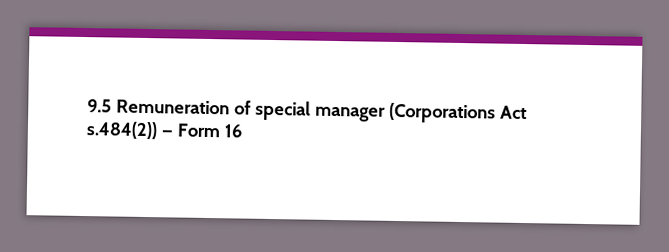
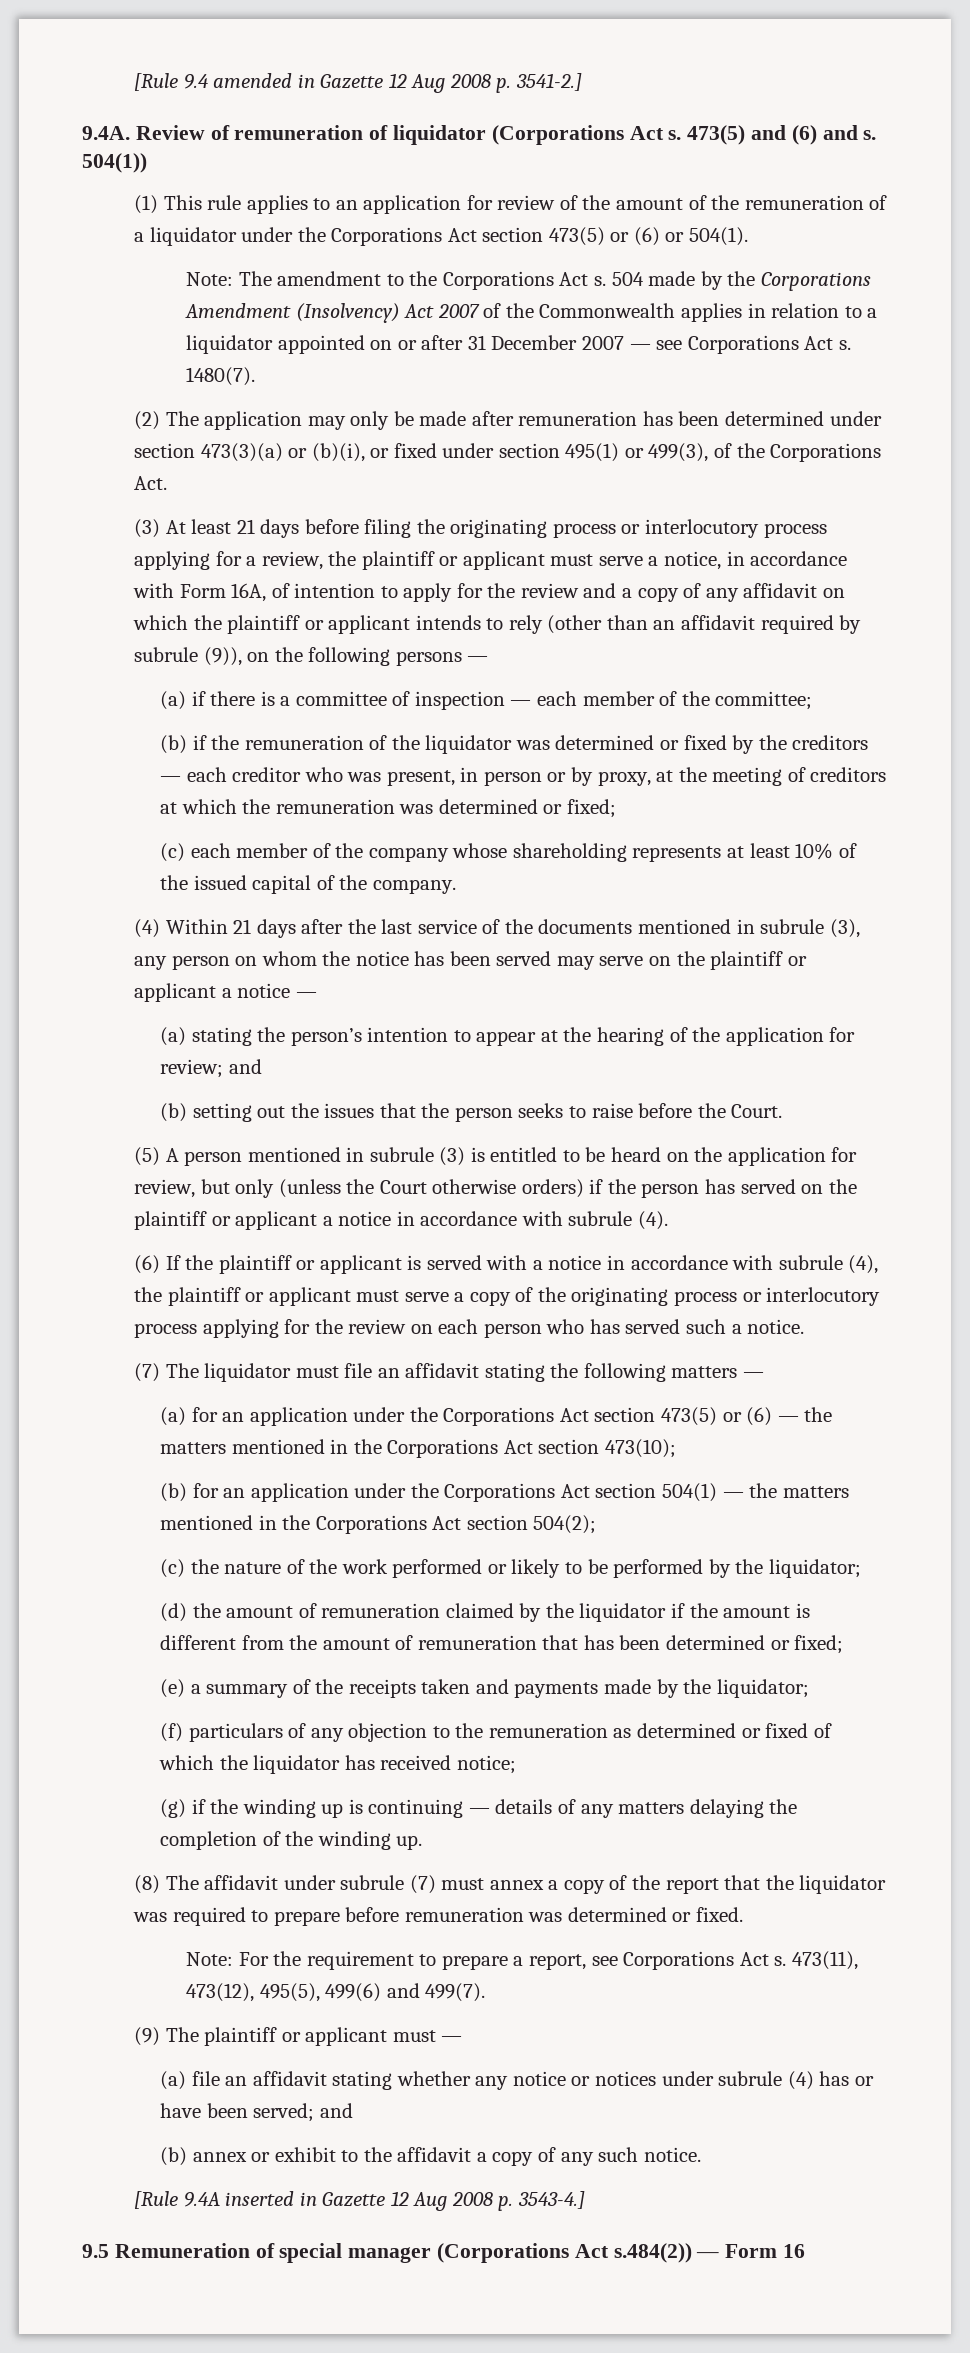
+ [Rule 9.4 amended in Gazette 12 Aug 2008 p. 3541-2.]
+ 9.4A. Review of remuneration of liquidator (Corporations Act s. 473(5) and (6) and s. 504(1))
+ (1) This rule applies to an application for review of the amount of the remuneration of a liquidator under the Corporations Act section 473(5) or (6) or 504(1).
+ Note: The amendment to the Corporations Act s. 504 made by the Corporations Amendment (Insolvency) Act 2007 of the Commonwealth applies in relation to a liquidator appointed on or after 31 December 2007 — see Corporations Act s. 1480(7).
+ (2) The application may only be made after remuneration has been determined under section 473(3)(a) or (b)(i), or fixed under section 495(1) or 499(3), of the Corporations Act.
+ (3) At least 21 days before filing the originating process or interlocutory process applying for a review, the plaintiff or applicant must serve a notice, in accordance with Form 16A, of intention to apply for the review and a copy of any affidavit on which the plaintiff or applicant intends to rely (other than an affidavit required by subrule (9)), on the following persons —
+ (a) if there is a committee of inspection — each member of the committee;
+ (b) if the remuneration of the liquidator was determined or fixed by the creditors — each creditor who was present, in person or by proxy, at the meeting of creditors at which the remuneration was determined or fixed;
+ (c) each member of the company whose shareholding represents at least 10% of the issued capital of the company.
+ (4) Within 21 days after the last service of the documents mentioned in subrule (3), any person on whom the notice has been served may serve on the plaintiff or applicant a notice —
+ (a) stating the person’s intention to appear at the hearing of the application for review; and
+ (b) setting out the issues that the person seeks to raise before the Court.
+ (5) A person mentioned in subrule (3) is entitled to be heard on the application for review, but only (unless the Court otherwise orders) if the person has served on the plaintiff or applicant a notice in accordance with subrule (4).
+ (6) If the plaintiff or applicant is served with a notice in accordance with subrule (4), the plaintiff or applicant must serve a copy of the originating process or interlocutory process applying for the review on each person who has served such a notice.
+ (7) The liquidator must file an affidavit stating the following matters —
+ (a) for an application under the Corporations Act section 473(5) or (6) — the matters mentioned in the Corporations Act section 473(10);
+ (b) for an application under the Corporations Act section 504(1) — the matters mentioned in the Corporations Act section 504(2);
+ (c) the nature of the work performed or likely to be performed by the liquidator;
+ (d) the amount of remuneration claimed by the liquidator if the amount is different from the amount of remuneration that has been determined or fixed;
+ (e) a summary of the receipts taken and payments made by the liquidator;
+ (f) particulars of any objection to the remuneration as determined or fixed of which the liquidator has received notice;
+ (g) if the winding up is continuing — details of any matters delaying the completion of the winding up.
+ (8) The affidavit under subrule (7) must annex a copy of the report that the liquidator was required to prepare before remuneration was determined or fixed.
+ Note: For the requirement to prepare a report, see Corporations Act s. 473(11), 473(12), 495(5), 499(6) and 499(7).
+ (9) The plaintiff or applicant must —
+ (a) file an affidavit stating whether any notice or notices under subrule (4) has or have been served; and
+ (b) annex or exhibit to the affidavit a copy of any such notice.
+ [Rule 9.4A inserted in Gazette 12 Aug 2008 p. 3543-4.]

